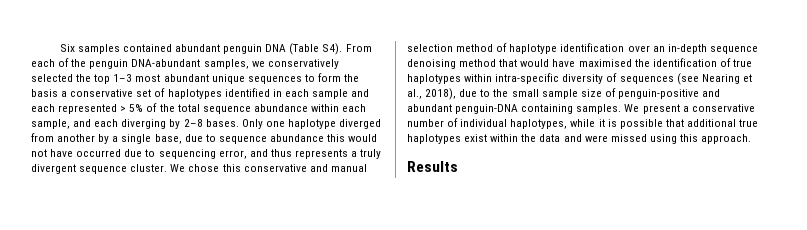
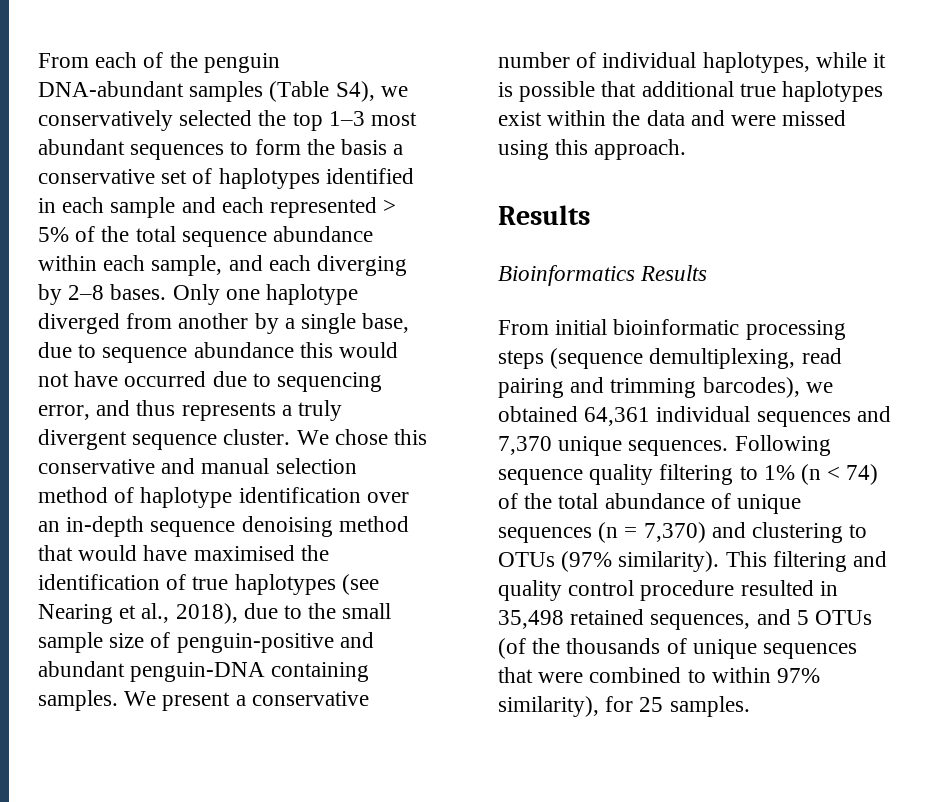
- Six samples contained abundant penguin DNA (Table S4). From each of the penguin DNA-abundant samples, we conservatively selected the top 1–3 most abundant unique sequences to form the basis a conservative set of haplotypes identified in each sample and each represented > 5% of the total sequence abundance within each sample, and each diverging by 2–8 bases.
+ From each of the penguin DNA-abundant samples (Table S4), we conservatively selected the top 1–3 most abundant sequences to form the basis a conservative set of haplotypes identified in each sample and each represented > 5% of the total sequence abundance within each sample, and each diverging by 2–8 bases.
- We chose this conservative and manual selection method of haplotype identification over an in-depth sequence denoising method that would have maximised the identification of true haplotypes within intra-specific diversity of sequences (see Nearing et al., 2018), due to the small sample size of penguin-positive and abundant penguin-DNA containing samples.
+ We chose this conservative and manual selection method of haplotype identification over an in-depth sequence denoising method that would have maximised the identification of true haplotypes (see Nearing et al., 2018), due to the small sample size of penguin-positive and abundant penguin-DNA containing samples.
+ Bioinformatics Results
+ From initial bioinformatic processing steps (sequence demultiplexing, read pairing and trimming barcodes), we obtained 64,361 individual sequences and 7,370 unique sequences. Following sequence quality filtering to 1% (n < 74) of the total abundance of unique sequences (n = 7,370) and clustering to OTUs (97% similarity). This filtering and quality control procedure resulted in 35,498 retained sequences, and 5 OTUs (of the thousands of unique sequences that were combined to within 97% similarity), for 25 samples.

